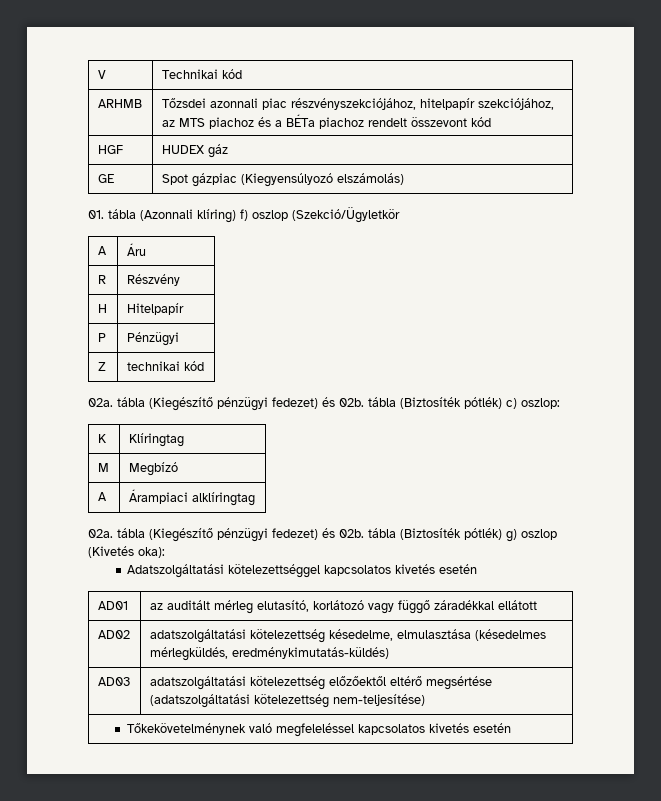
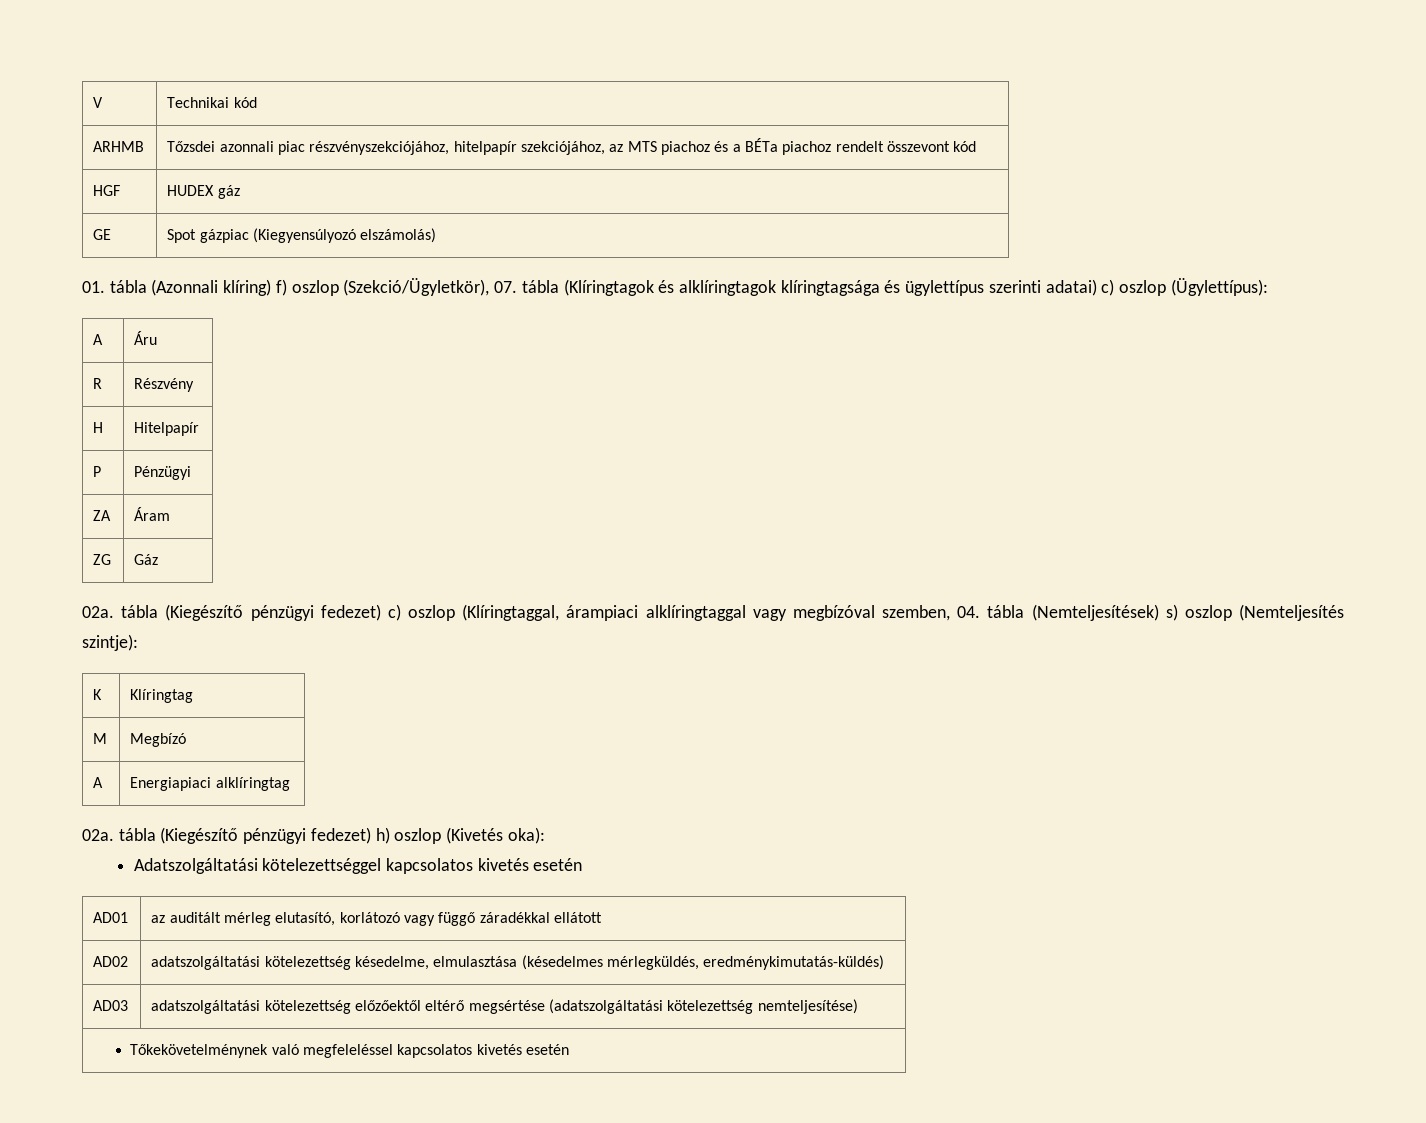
- 01. tábla (Azonnali klíring) f) oszlop (Szekció/Ügyletkör
+ 01. tábla (Azonnali klíring) f) oszlop (Szekció/Ügyletkör), 07. tábla (Klíringtagok és alklíringtagok klíringtagsága és ügylettípus szerinti adatai) c) oszlop (Ügylettípus):
- Z | technikai kód
- 02a. tábla (Kiegészítő pénzügyi fedezet) és 02b. tábla (Biztosíték pótlék) c) oszlop:
+ ZA | Áram
+ ZG | Gáz
+ 02a. tábla (Kiegészítő pénzügyi fedezet) c) oszlop (Klíringtaggal, árampiaci alklíringtaggal vagy megbízóval szemben, 04. tábla (Nemteljesítések) s) oszlop (Nemteljesítés szintje):
- A | Árampiaci alklíringtag
+ A | Energiapiaci alklíringtag
- 02a. tábla (Kiegészítő pénzügyi fedezet) és 02b. tábla (Biztosíték pótlék) g) oszlop (Kivetés oka):
+ 02a. tábla (Kiegészítő pénzügyi fedezet) h) oszlop (Kivetés oka):
- AD03 | adatszolgáltatási kötelezettség előzőektől eltérő megsértése (adatszolgáltatási kötelezettség nem-teljesítése)
+ AD03 | adatszolgáltatási kötelezettség előzőektől eltérő megsértése (adatszolgáltatási kötelezettség nemteljesítése)

